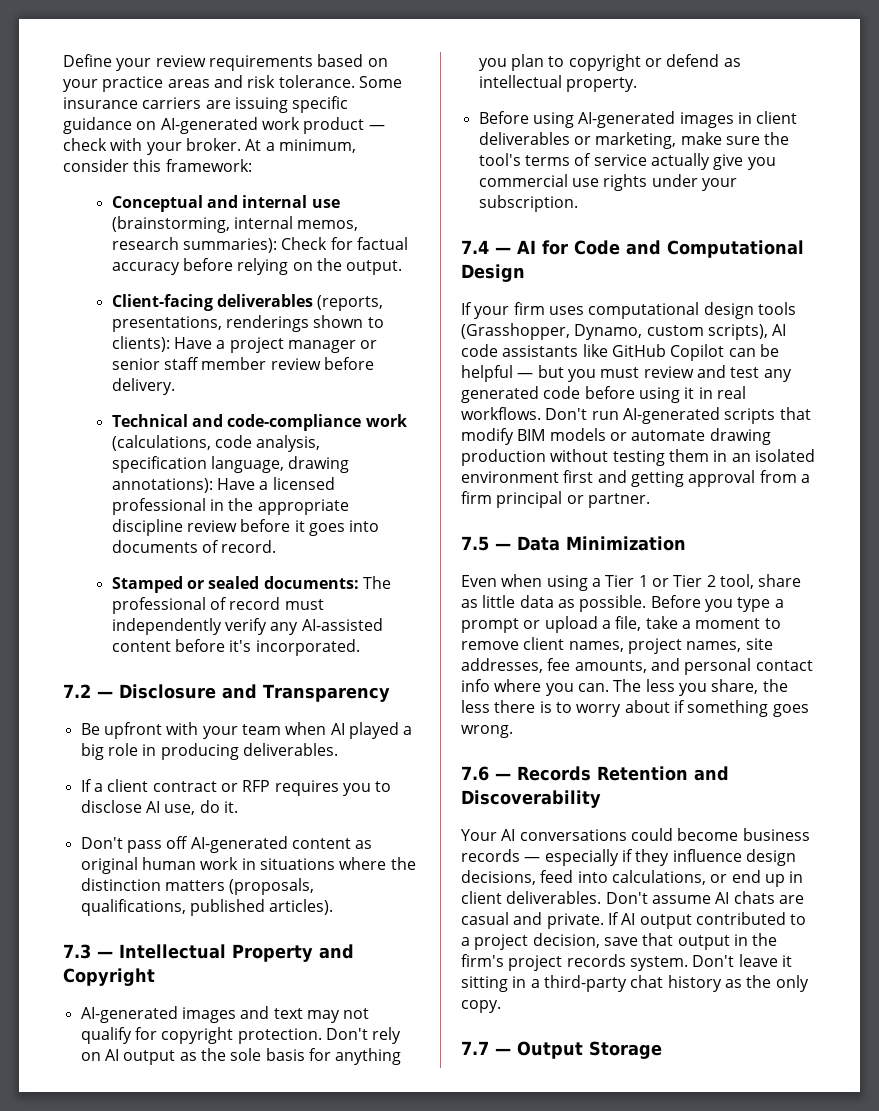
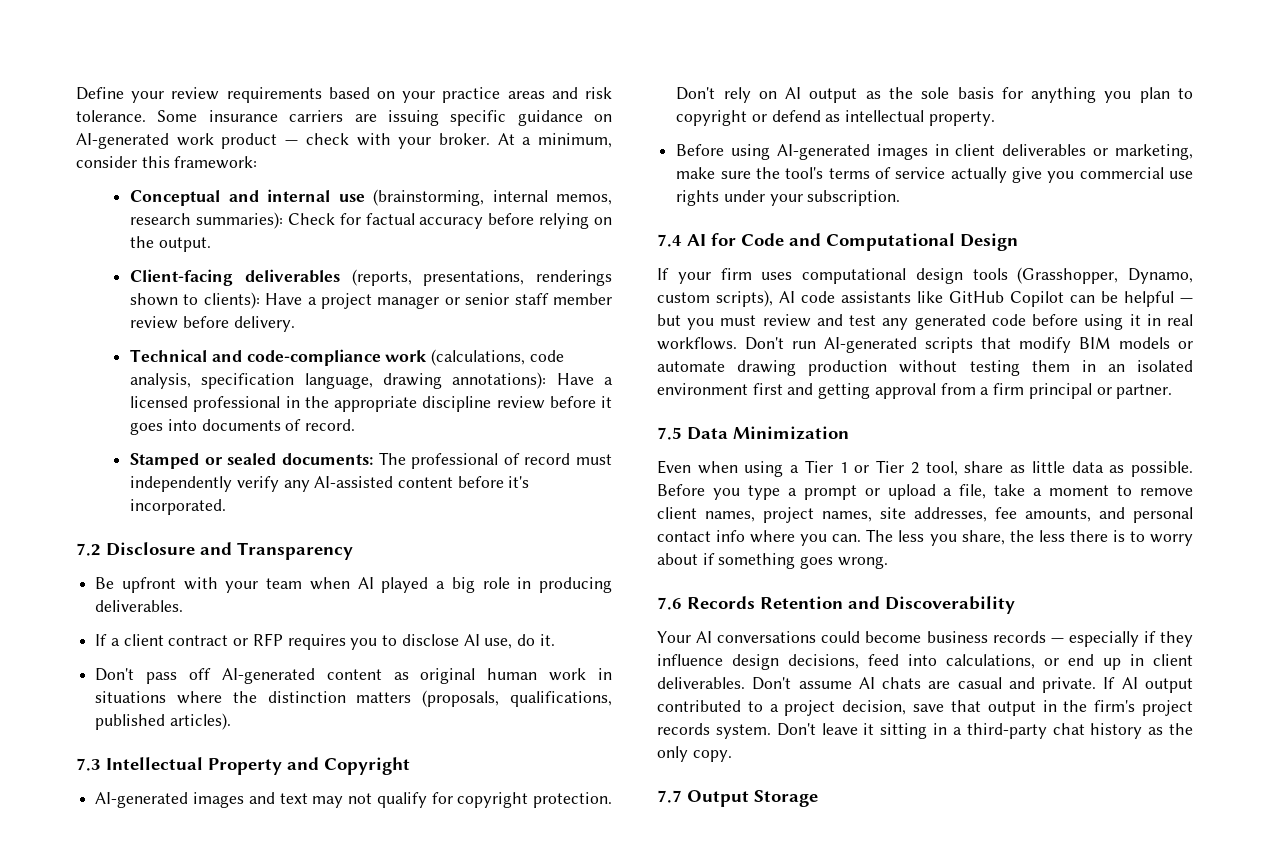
- 7.2 — Disclosure and Transparency
+ 7.2 Disclosure and Transparency
- 7.3 — Intellectual Property and Copyright
+ 7.3 Intellectual Property and Copyright
- 7.4 — AI for Code and Computational Design
+ 7.4 AI for Code and Computational Design
- 7.5 — Data Minimization
+ 7.5 Data Minimization
- 7.6 — Records Retention and Discoverability
+ 7.6 Records Retention and Discoverability
- 7.7 — Output Storage
+ 7.7 Output Storage

